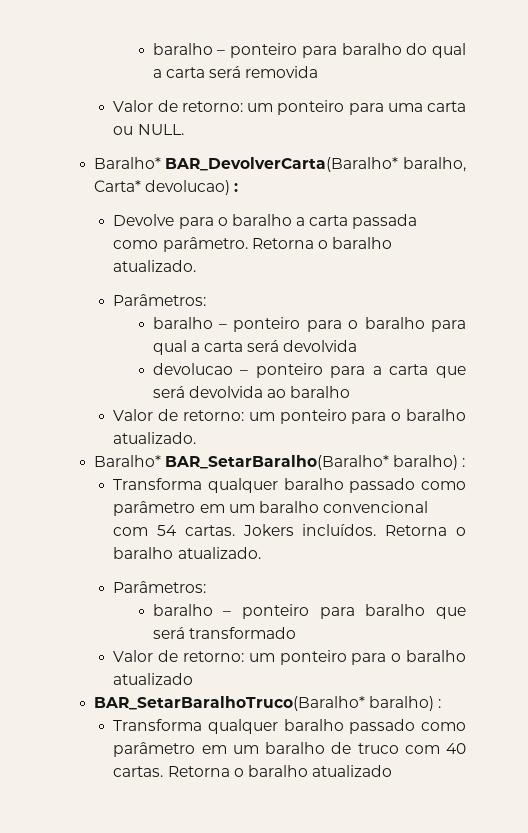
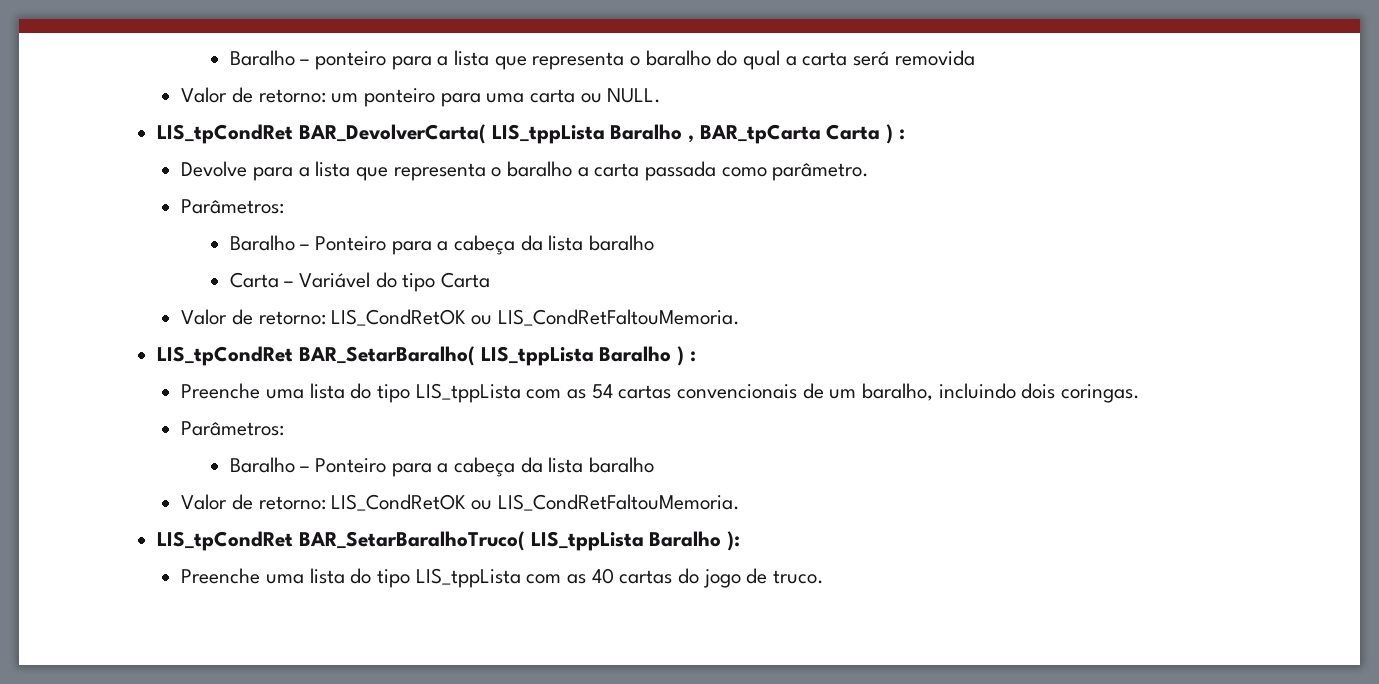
- baralho – ponteiro para baralho do qual a carta será removida
+ Baralho – ponteiro para a lista que representa o baralho do qual a carta será removida
- Baralho* BAR_DevolverCarta(Baralho* baralho, Carta* devolucao) :
+ LIS_tpCondRet BAR_DevolverCarta( LIS_tppLista Baralho , BAR_tpCarta Carta ) :
- Devolve para o baralho a carta passada como parâmetro. Retorna o baralho atualizado.
+ Devolve para a lista que representa o baralho a carta passada como parâmetro.
  Parâmetros:
- baralho – ponteiro para o baralho para qual a carta será devolvida
- devolucao – ponteiro para a carta que será devolvida ao baralho
- Valor de retorno: um ponteiro para o baralho atualizado.
- Baralho* BAR_SetarBaralho(Baralho* baralho) :
- Transforma qualquer baralho passado como parâmetro em um baralho convencional com 54 cartas. Jokers incluídos. Retorna o baralho atualizado.
+ Baralho – Ponteiro para a cabeça da lista baralho
+ Carta – Variável do tipo Carta
+ Valor de retorno: LIS_CondRetOK ou LIS_CondRetFaltouMemoria.
+ LIS_tpCondRet BAR_SetarBaralho( LIS_tppLista Baralho ) :
+ Preenche uma lista do tipo LIS_tppLista com as 54 cartas convencionais de um baralho, incluindo dois coringas.
  Parâmetros:
- baralho – ponteiro para baralho que será transformado
- Valor de retorno: um ponteiro para o baralho atualizado
- BAR_SetarBaralhoTruco(Baralho* baralho) :
- Transforma qualquer baralho passado como parâmetro em um baralho de truco com 40 cartas. Retorna o baralho atualizado
+ Baralho – Ponteiro para a cabeça da lista baralho
+ Valor de retorno: LIS_CondRetOK ou LIS_CondRetFaltouMemoria.
+ LIS_tpCondRet BAR_SetarBaralhoTruco( LIS_tppLista Baralho ):
+ Preenche uma lista do tipo LIS_tppLista com as 40 cartas do jogo de truco.

